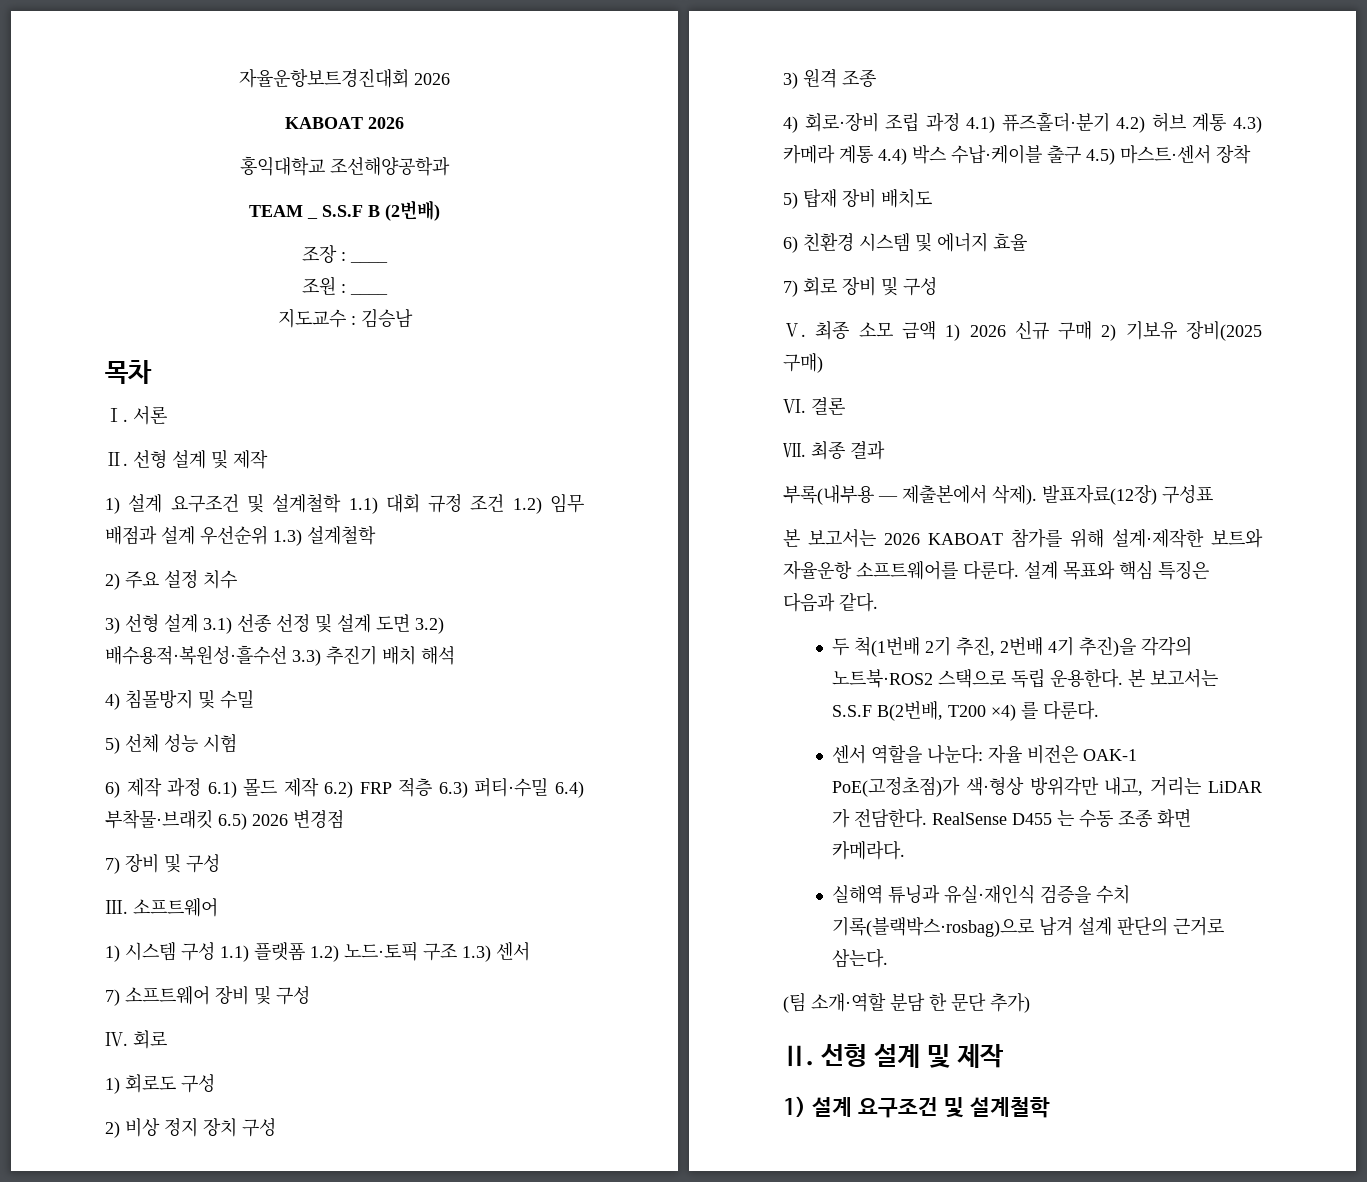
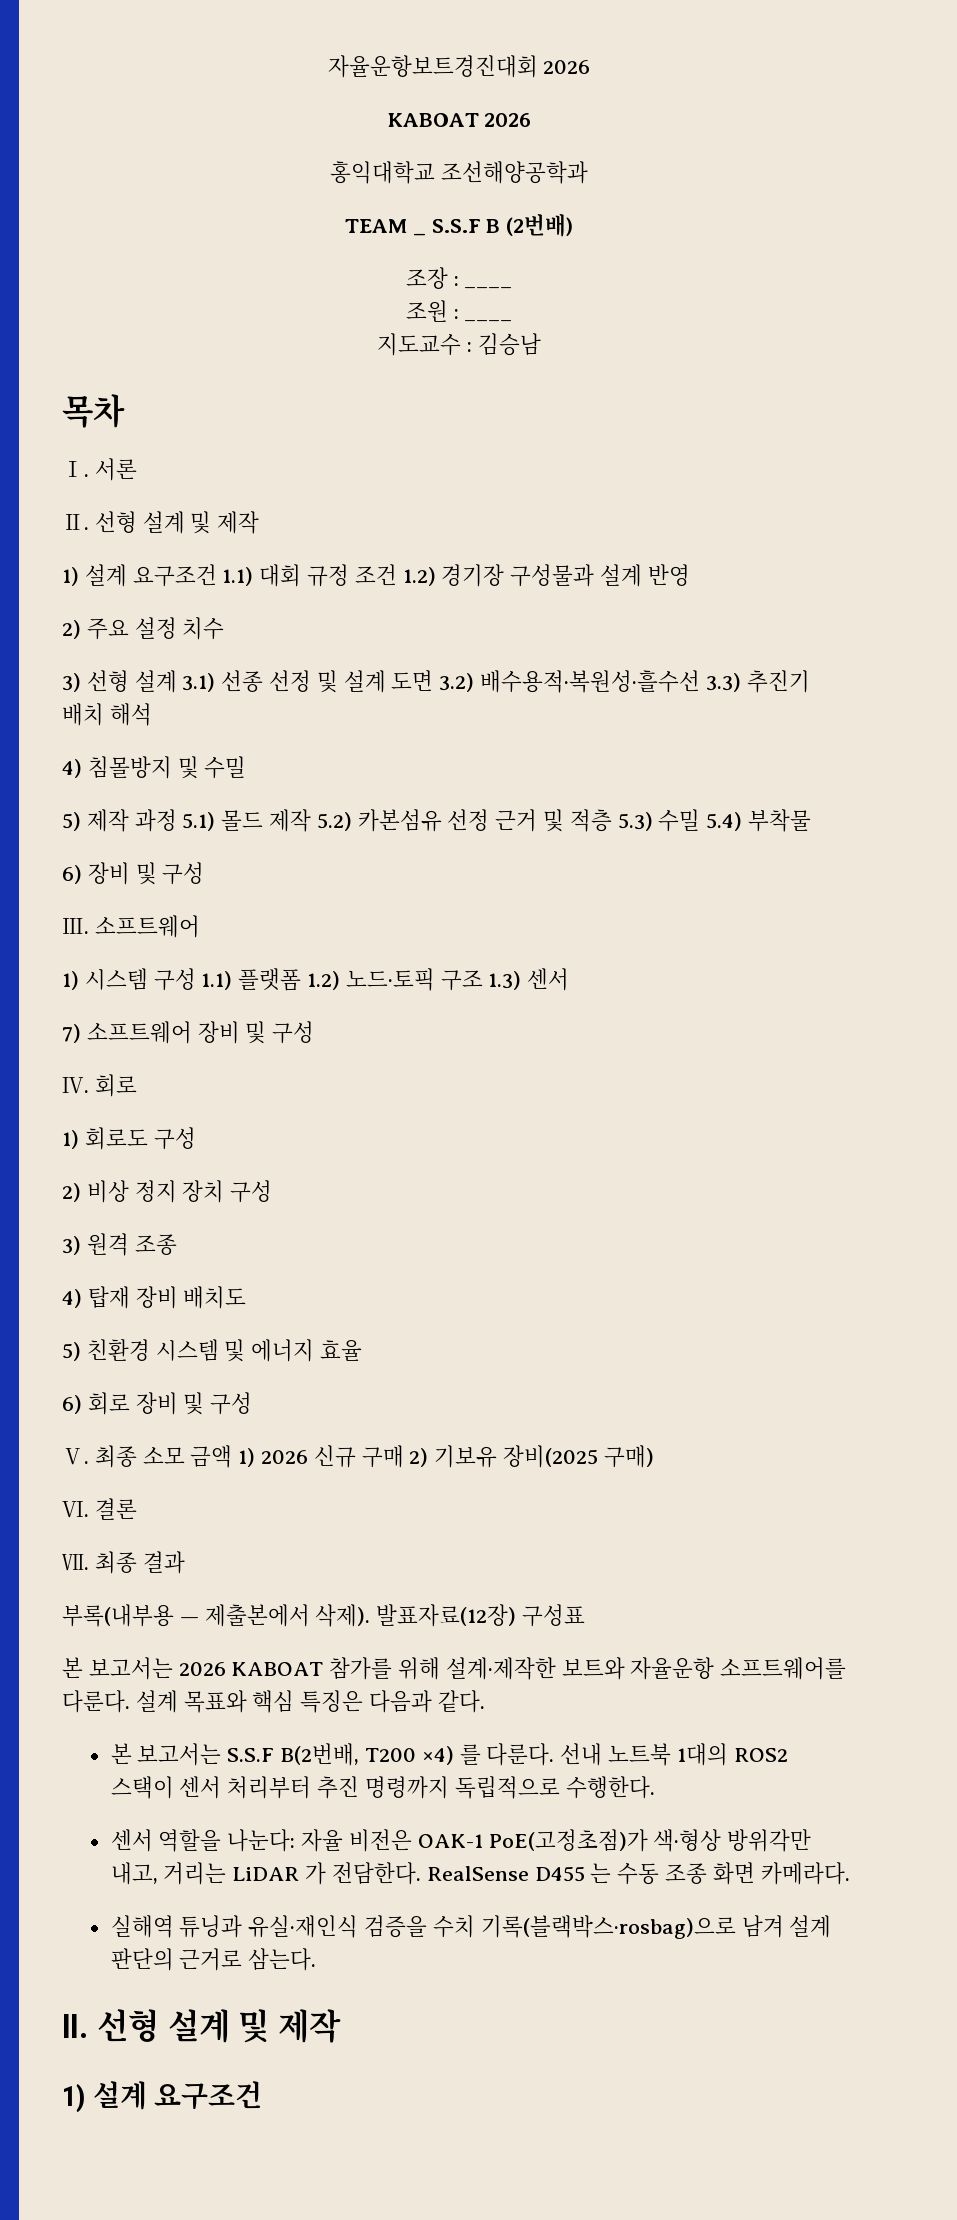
- 1) 설계 요구조건 및 설계철학 1.1) 대회 규정 조건 1.2) 임무 배점과 설계 우선순위 1.3) 설계철학
+ 1) 설계 요구조건 1.1) 대회 규정 조건 1.2) 경기장 구성물과 설계 반영
- 5) 선체 성능 시험
- 6) 제작 과정 6.1) 몰드 제작 6.2) FRP 적층 6.3) 퍼티·수밀 6.4) 부착물·브래킷 6.5) 2026 변경점
- 7) 장비 및 구성
+ 5) 제작 과정 5.1) 몰드 제작 5.2) 카본섬유 선정 근거 및 적층 5.3) 수밀 5.4) 부착물
+ 6) 장비 및 구성
- 4) 회로·장비 조립 과정 4.1) 퓨즈홀더·분기 4.2) 허브 계통 4.3) 카메라 계통 4.4) 박스 수납·케이블 출구 4.5) 마스트·센서 장착
- 5) 탑재 장비 배치도
+ 4) 탑재 장비 배치도
- 6) 친환경 시스템 및 에너지 효율
+ 5) 친환경 시스템 및 에너지 효율
- 7) 회로 장비 및 구성
+ 6) 회로 장비 및 구성
- 두 척(1번배 2기 추진, 2번배 4기 추진)을 각각의 노트북·ROS2 스택으로 독립 운용한다.
+ 선내 노트북 1대의 ROS2 스택이 센서 처리부터 추진 명령까지 독립적으로 수행한다.
  실해역 튜닝과 유실·재인식 검증을 수치 기록(블랙박스·rosbag)으로 남겨 설계 판단의 근거로 삼는다.
- (팀 소개·역할 분담 한 문단 추가)
  Ⅱ. 선형 설계 및 제작
- 1) 설계 요구조건 및 설계철학
+ 1) 설계 요구조건

